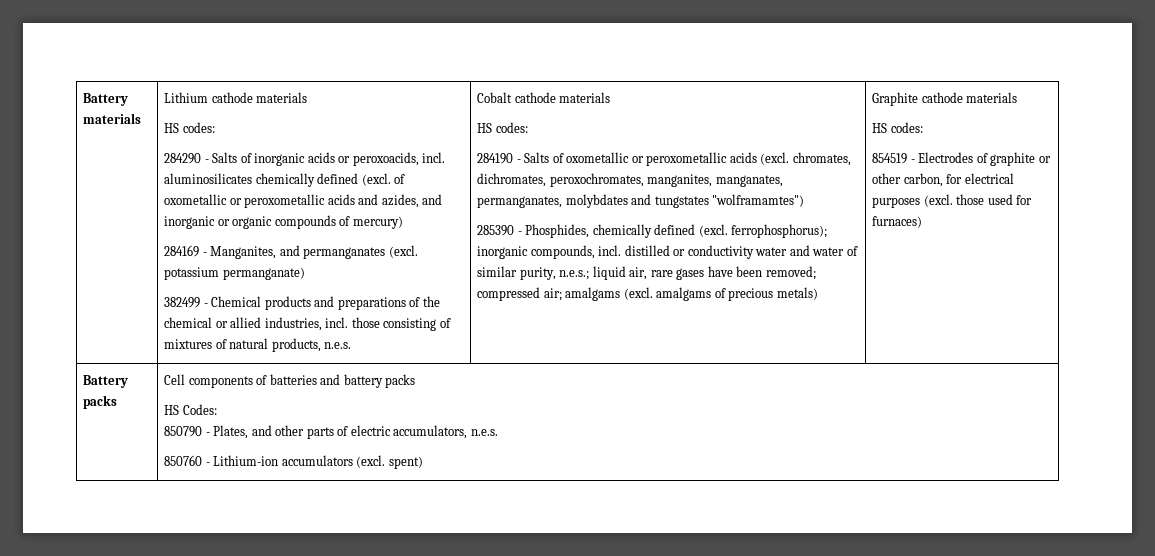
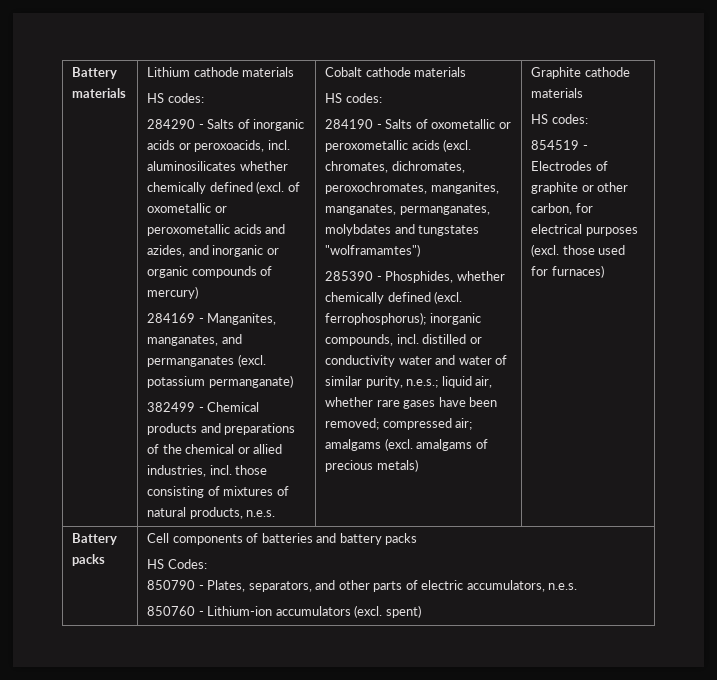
- 284290 - Salts of inorganic acids or peroxoacids, incl. aluminosilicates chemically defined (excl. of oxometallic or peroxometallic acids and azides, and inorganic or organic compounds of mercury)
+ 284290 - Salts of inorganic acids or peroxoacids, incl. aluminosilicates whether chemically defined (excl. of oxometallic or peroxometallic acids and azides, and inorganic or organic compounds of mercury)
- 284169 - Manganites, and permanganates (excl. potassium permanganate)
+ 284169 - Manganites, manganates, and permanganates (excl. potassium permanganate)
- 285390 - Phosphides, chemically defined (excl. ferrophosphorus); inorganic compounds, incl. distilled or conductivity water and water of similar purity, n.e.s.; liquid air, rare gases have been removed; compressed air; amalgams (excl. amalgams of precious metals)
+ 285390 - Phosphides, whether chemically defined (excl. ferrophosphorus); inorganic compounds, incl. distilled or conductivity water and water of similar purity, n.e.s.; liquid air, whether rare gases have been removed; compressed air; amalgams (excl. amalgams of precious metals)
  Battery packs | Cell components of batteries and battery packs
  HS Codes:
- 850790 - Plates, and other parts of electric accumulators, n.e.s.
+ 850790 - Plates, separators, and other parts of electric accumulators, n.e.s.

